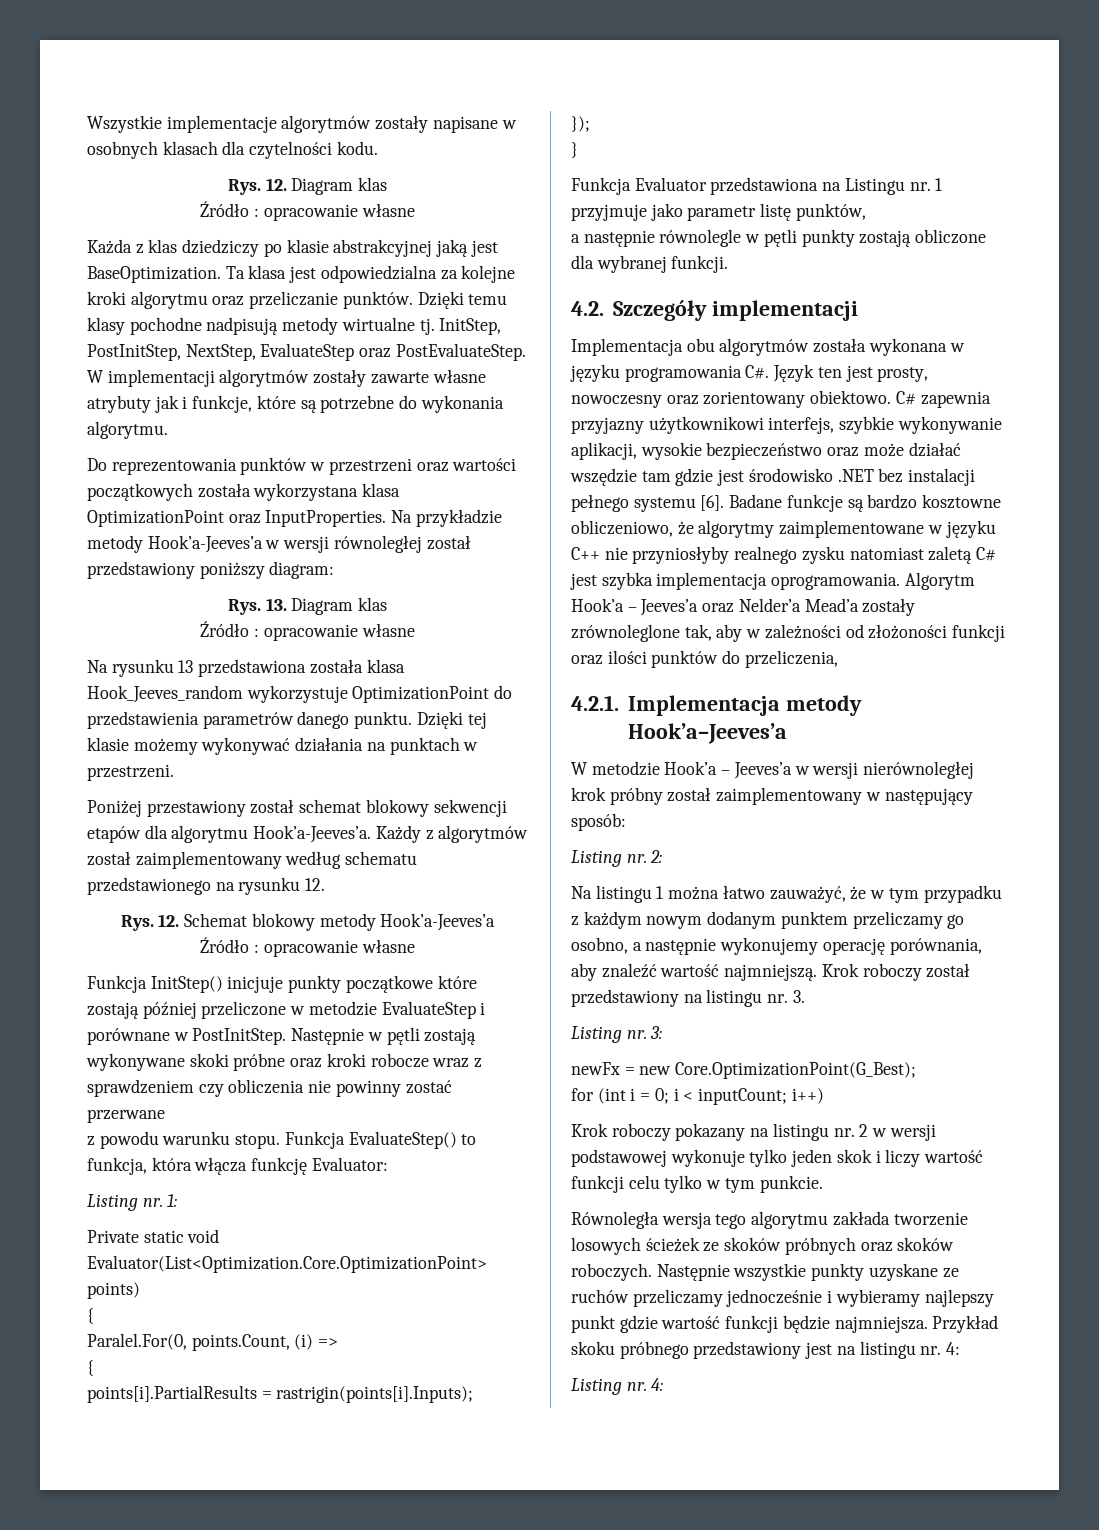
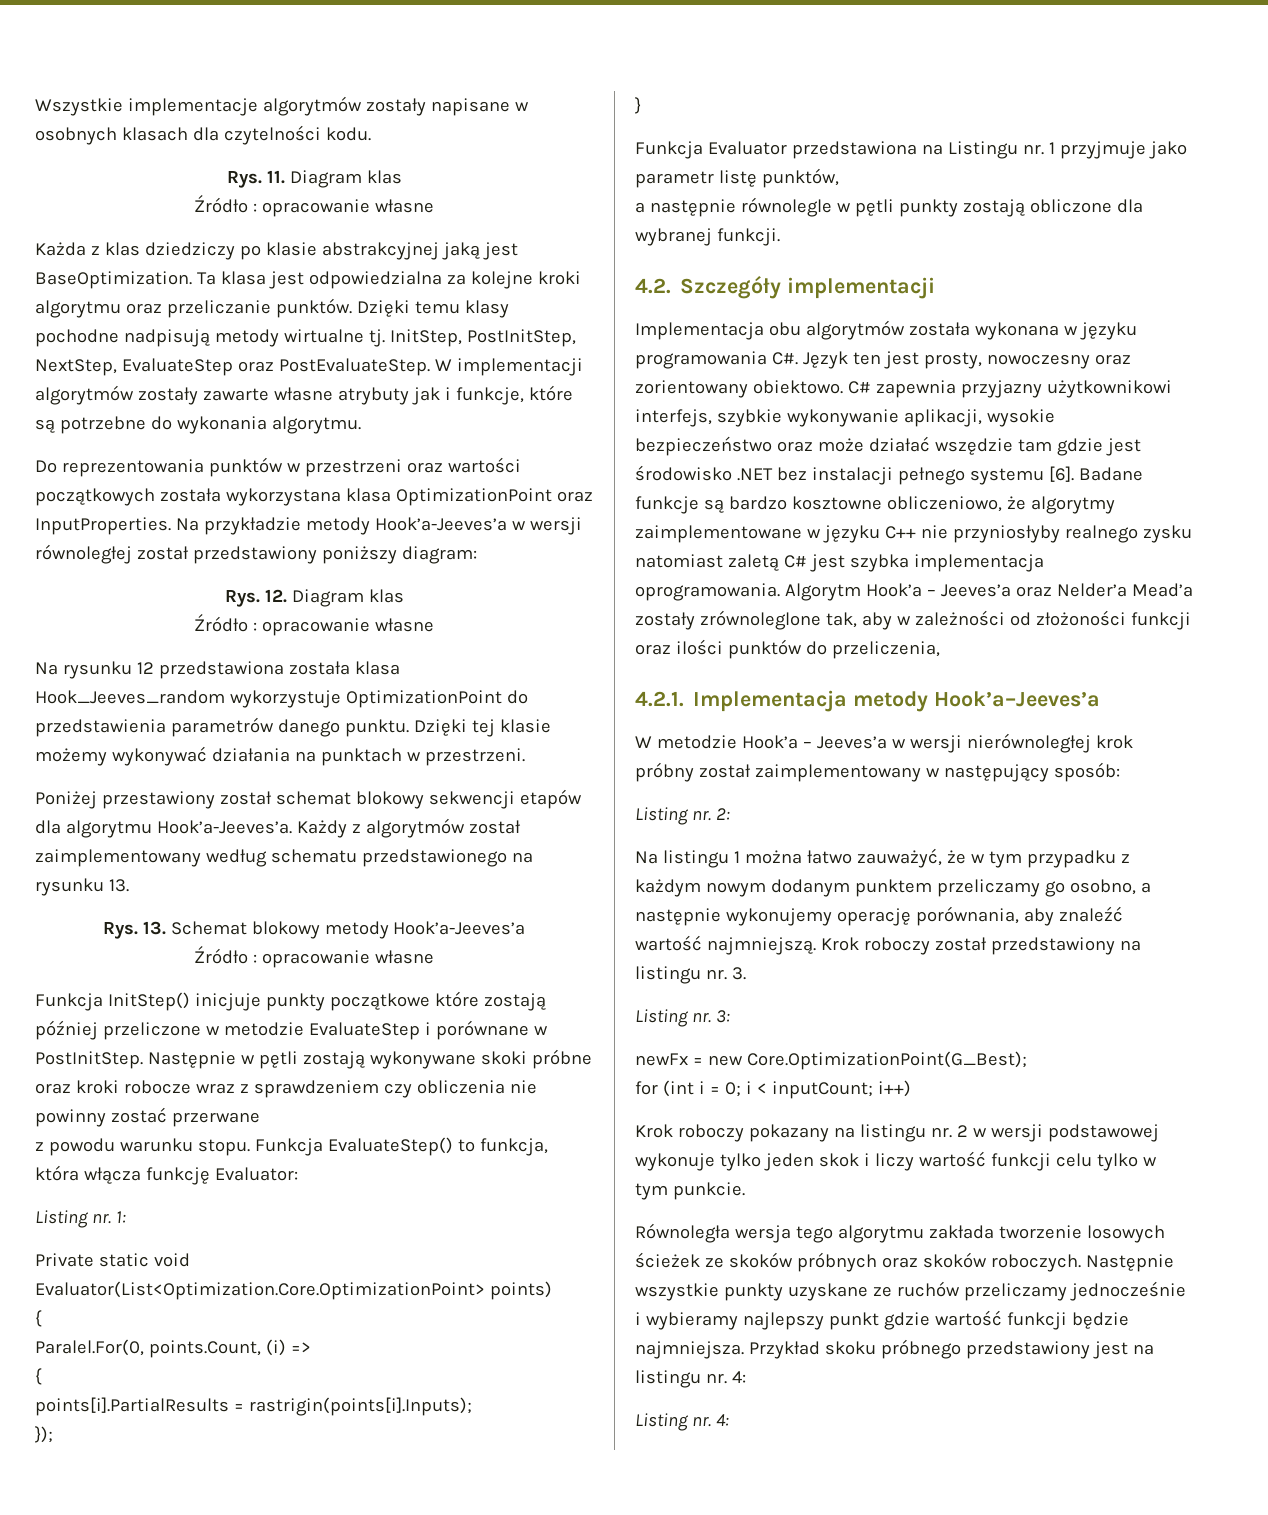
- Rys. 12. Diagram klas
+ Rys. 11. Diagram klas
- Rys. 13. Diagram klas
+ Rys. 12. Diagram klas
- Na rysunku 13 przedstawiona została klasa Hook_Jeeves_random wykorzystuje OptimizationPoint do przedstawienia parametrów danego punktu.
+ Na rysunku 12 przedstawiona została klasa Hook_Jeeves_random wykorzystuje OptimizationPoint do przedstawienia parametrów danego punktu.
- Każdy z algorytmów został zaimplementowany według schematu przedstawionego na rysunku 12.
- Rys. 12. Schemat blokowy metody Hook’a-Jeeves’a
+ Każdy z algorytmów został zaimplementowany według schematu przedstawionego na rysunku 13.
+ Rys. 13. Schemat blokowy metody Hook’a-Jeeves’a

